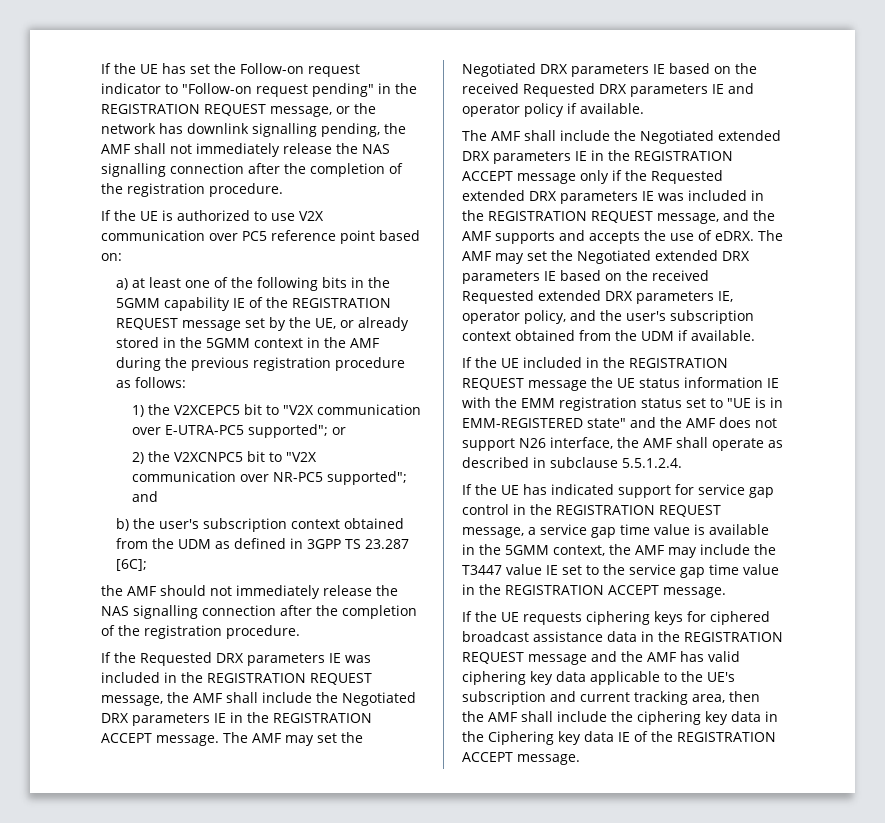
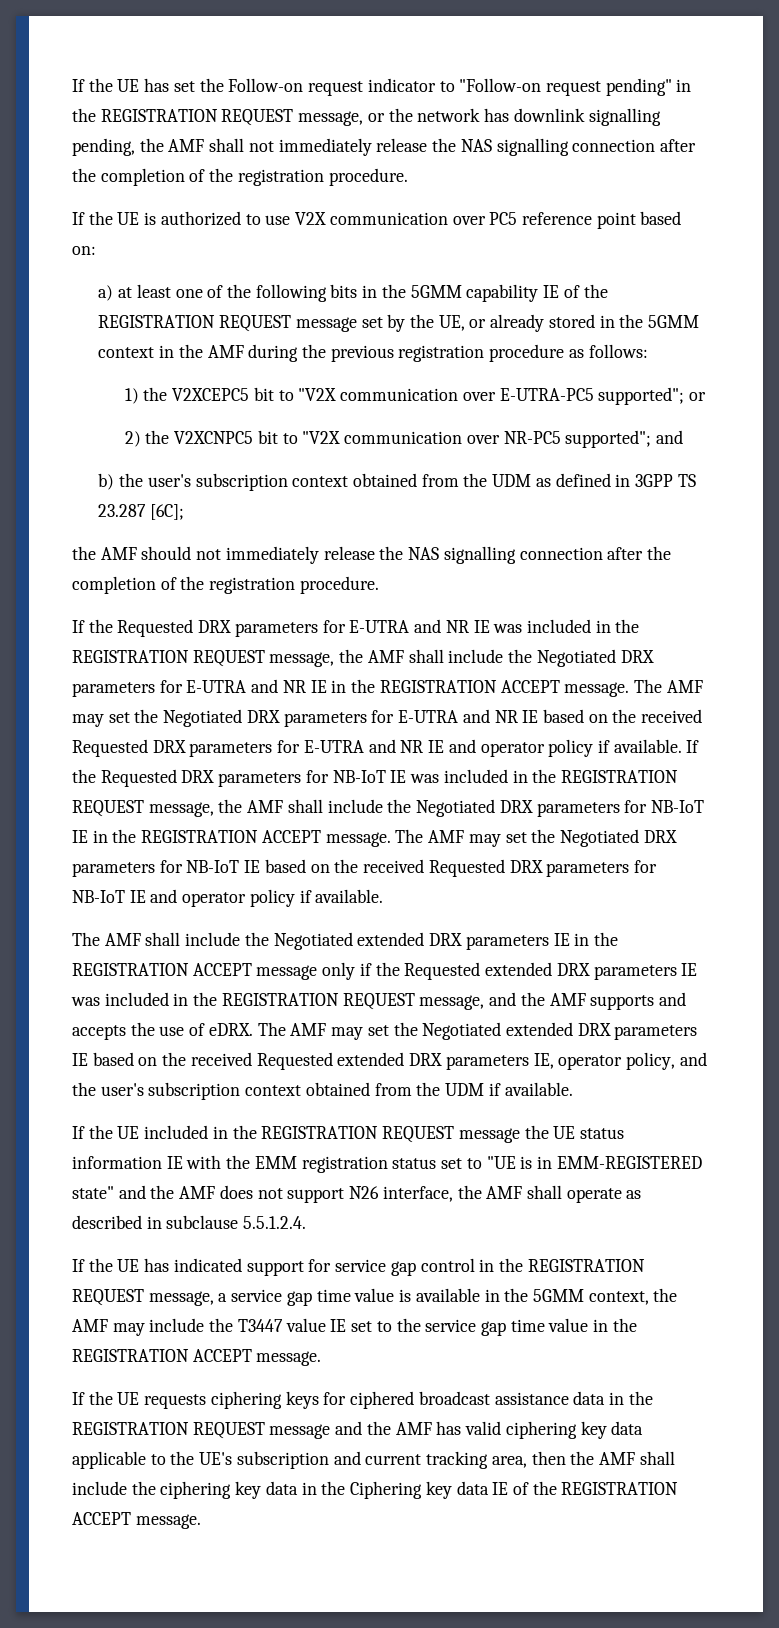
- If the Requested DRX parameters IE was included in the REGISTRATION REQUEST message, the AMF shall include the Negotiated DRX parameters IE in the REGISTRATION ACCEPT message.
+ If the Requested DRX parameters for E-UTRA and NR IE was included in the REGISTRATION REQUEST message, the AMF shall include the Negotiated DRX parameters for E-UTRA and NR IE in the REGISTRATION ACCEPT message.
- The AMF may set the Negotiated DRX parameters IE based on the received Requested DRX parameters IE and operator policy if available.
+ The AMF may set the Negotiated DRX parameters for E-UTRA and NR IE based on the received Requested DRX parameters for E-UTRA and NR IE and operator policy if available. If the Requested DRX parameters for NB-IoT IE was included in the REGISTRATION REQUEST message, the AMF shall include the Negotiated DRX parameters for NB-IoT IE in the REGISTRATION ACCEPT message. The AMF may set the Negotiated DRX parameters for NB-IoT IE based on the received Requested DRX parameters for NB-IoT IE and operator policy if available.

